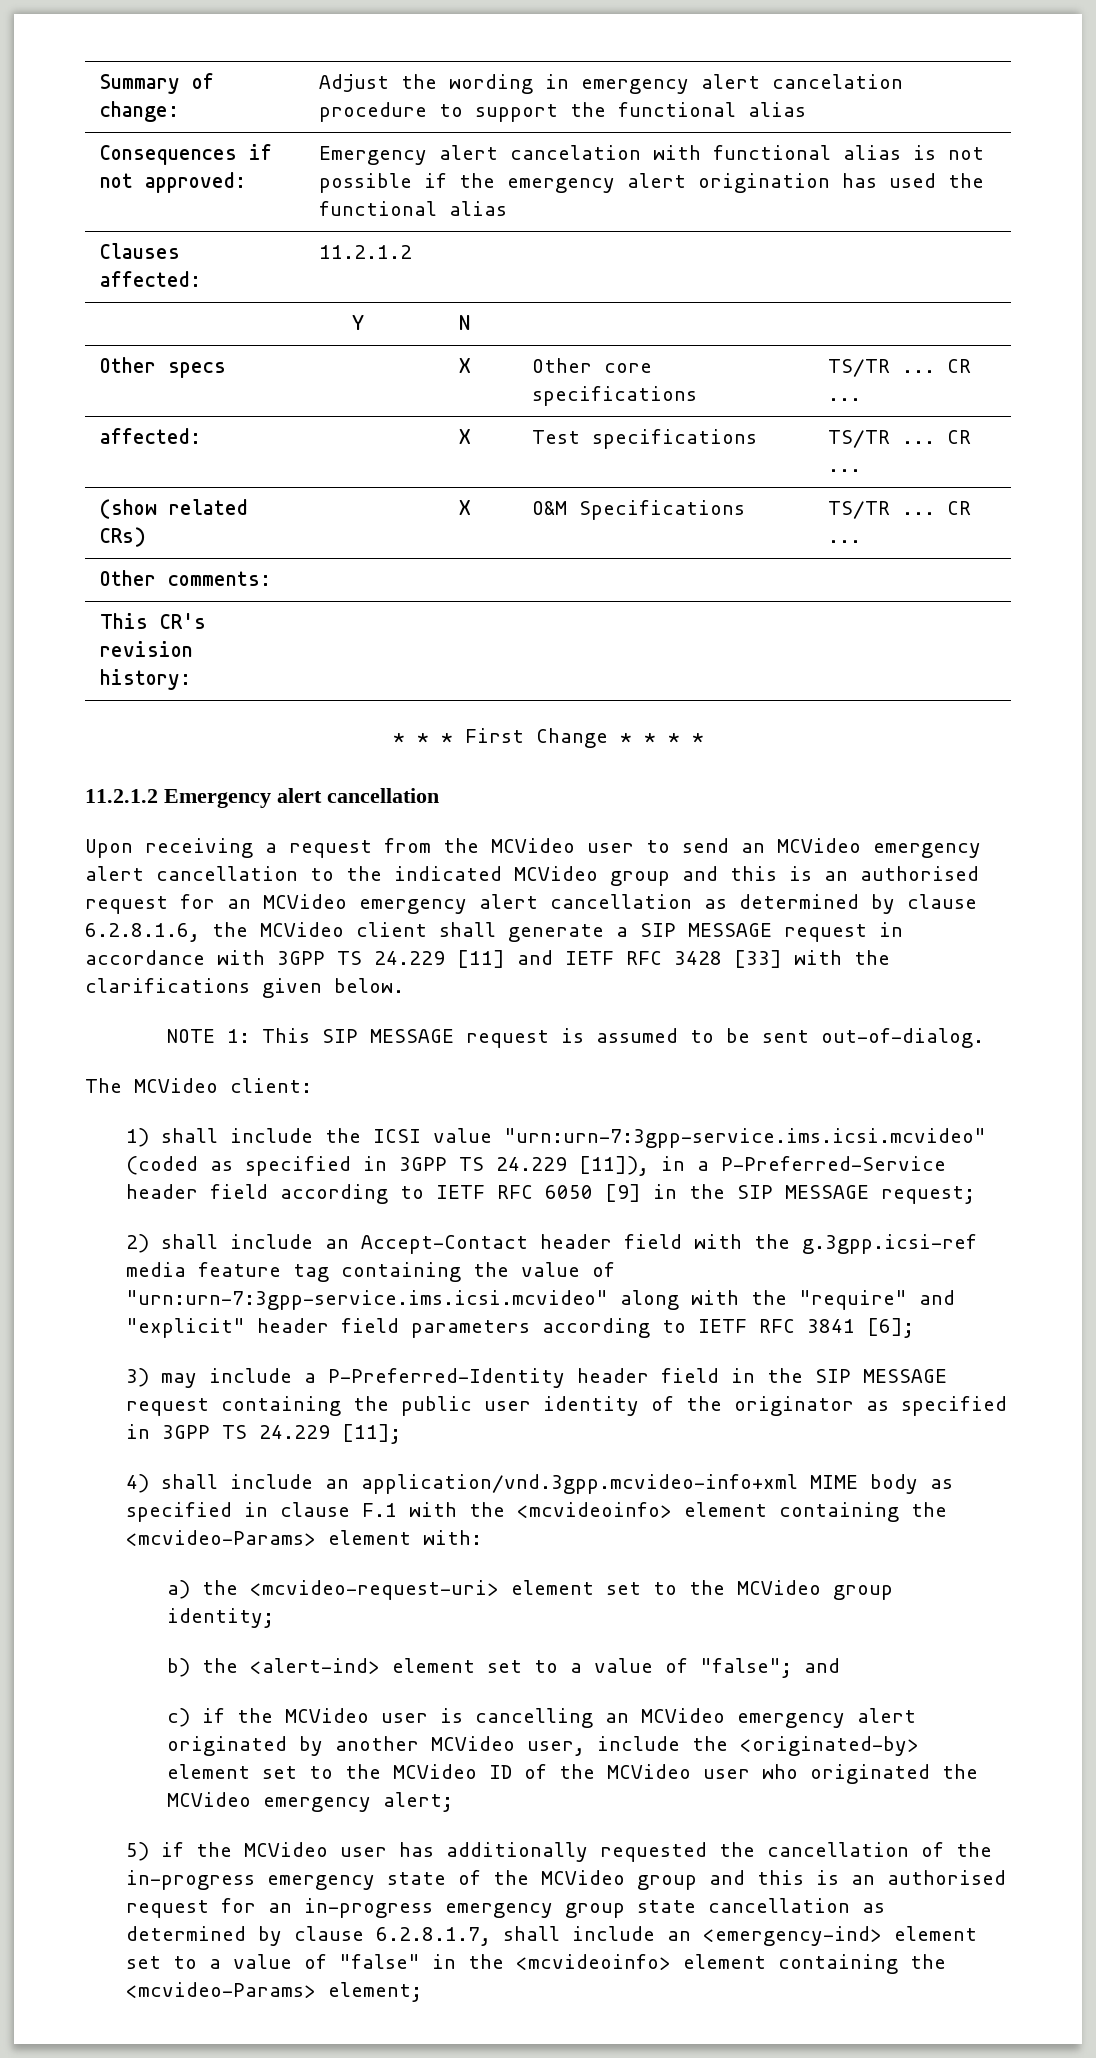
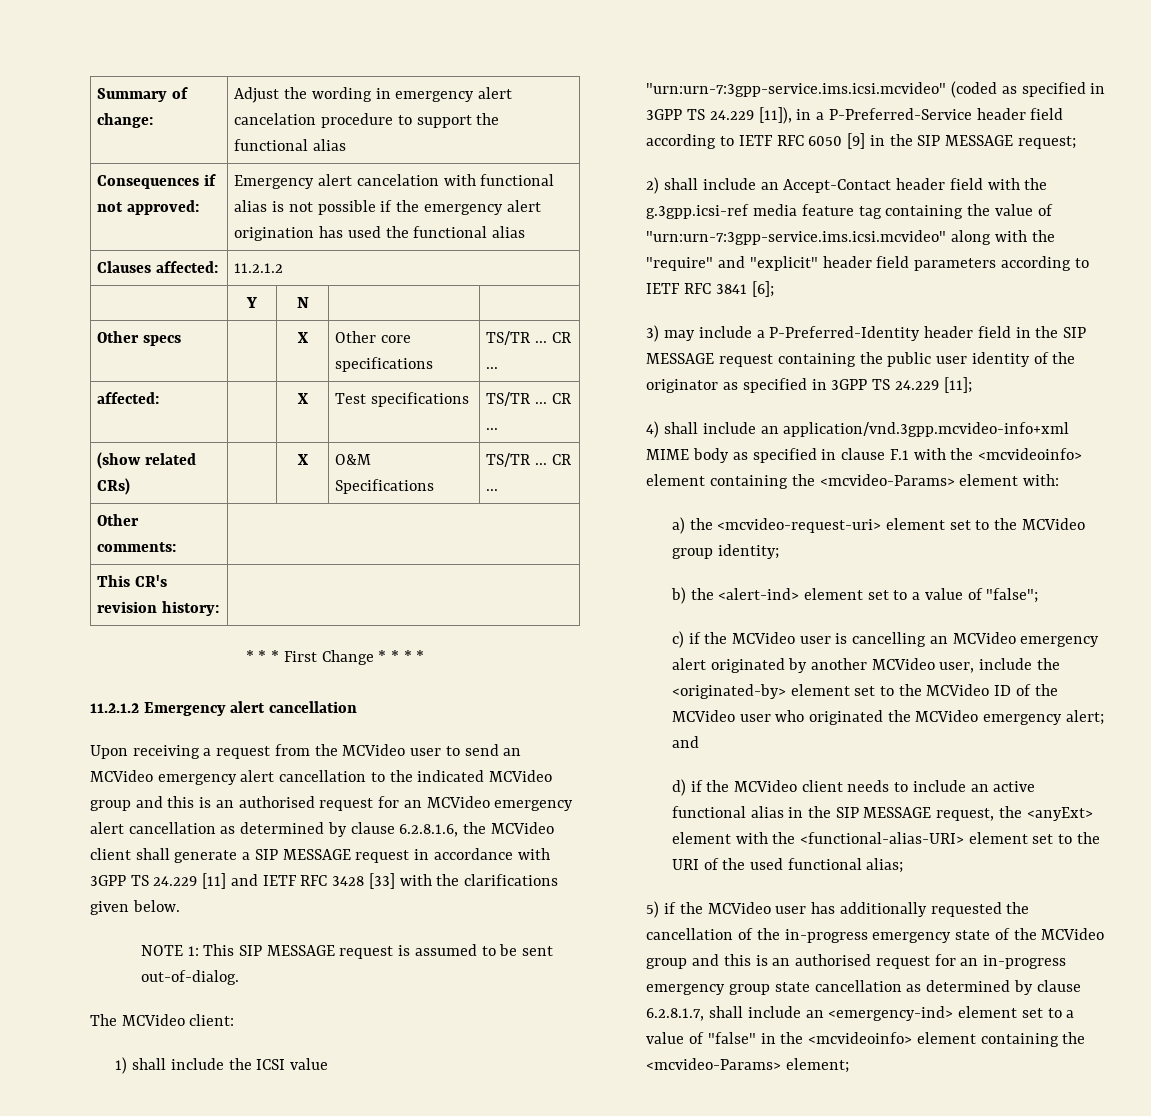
- b) the <alert-ind> element set to a value of "false"; and
+ b) the <alert-ind> element set to a value of "false";
- c) if the MCVideo user is cancelling an MCVideo emergency alert originated by another MCVideo user, include the <originated-by> element set to the MCVideo ID of the MCVideo user who originated the MCVideo emergency alert;
+ c) if the MCVideo user is cancelling an MCVideo emergency alert originated by another MCVideo user, include the <originated-by> element set to the MCVideo ID of the MCVideo user who originated the MCVideo emergency alert; and
+ d) if the MCVideo client needs to include an active functional alias in the SIP MESSAGE request, the <anyExt> element with the <functional-alias-URI> element set to the URI of the used functional alias;

